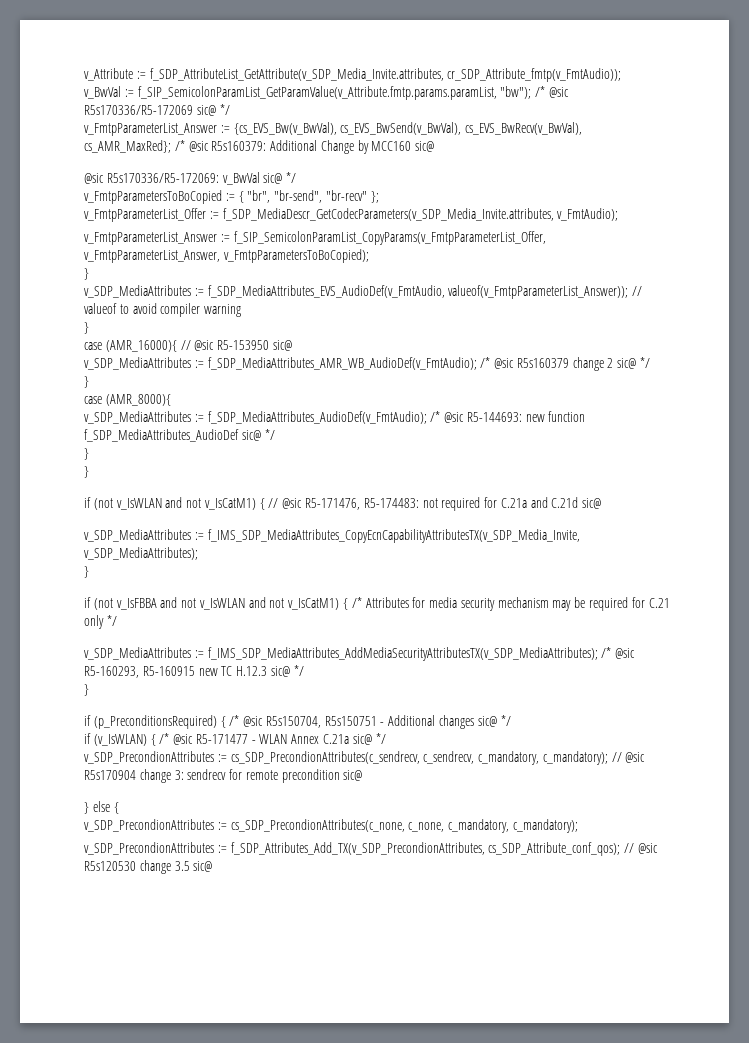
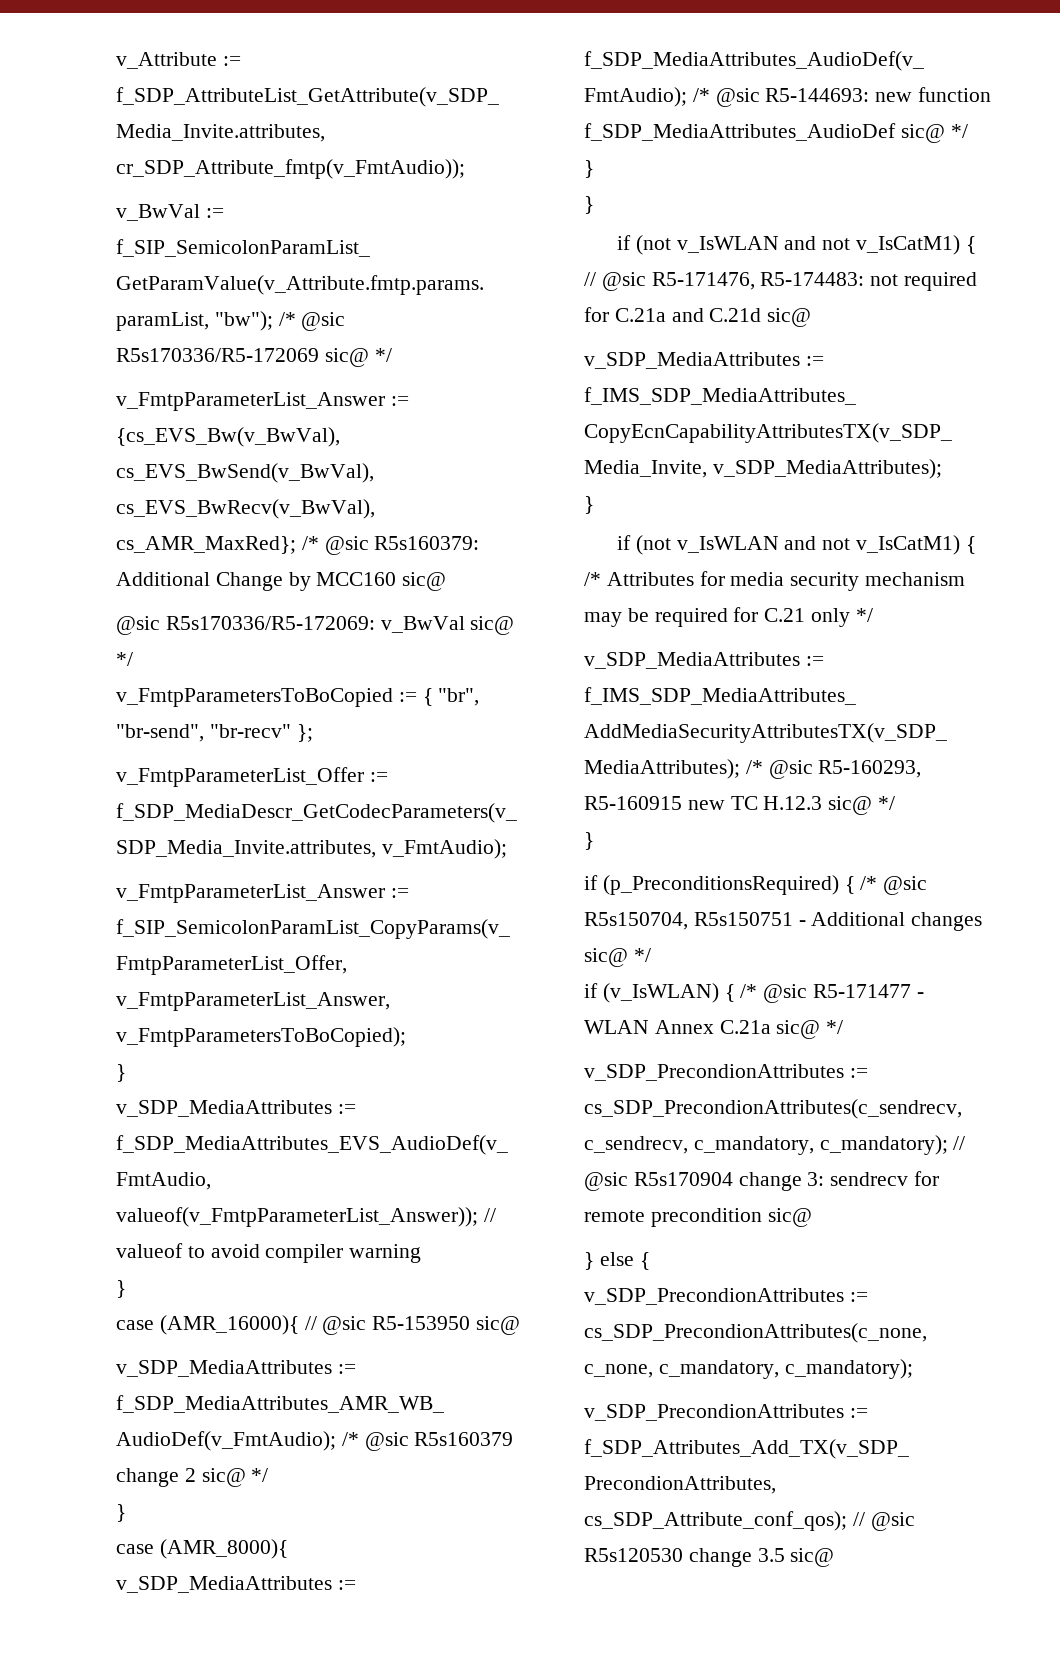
- if (not v_IsFBBA and not v_IsWLAN and not v_IsCatM1) { /* Attributes for media security mechanism may be required for C.21 only */
+ if (not v_IsWLAN and not v_IsCatM1) { /* Attributes for media security mechanism may be required for C.21 only */

